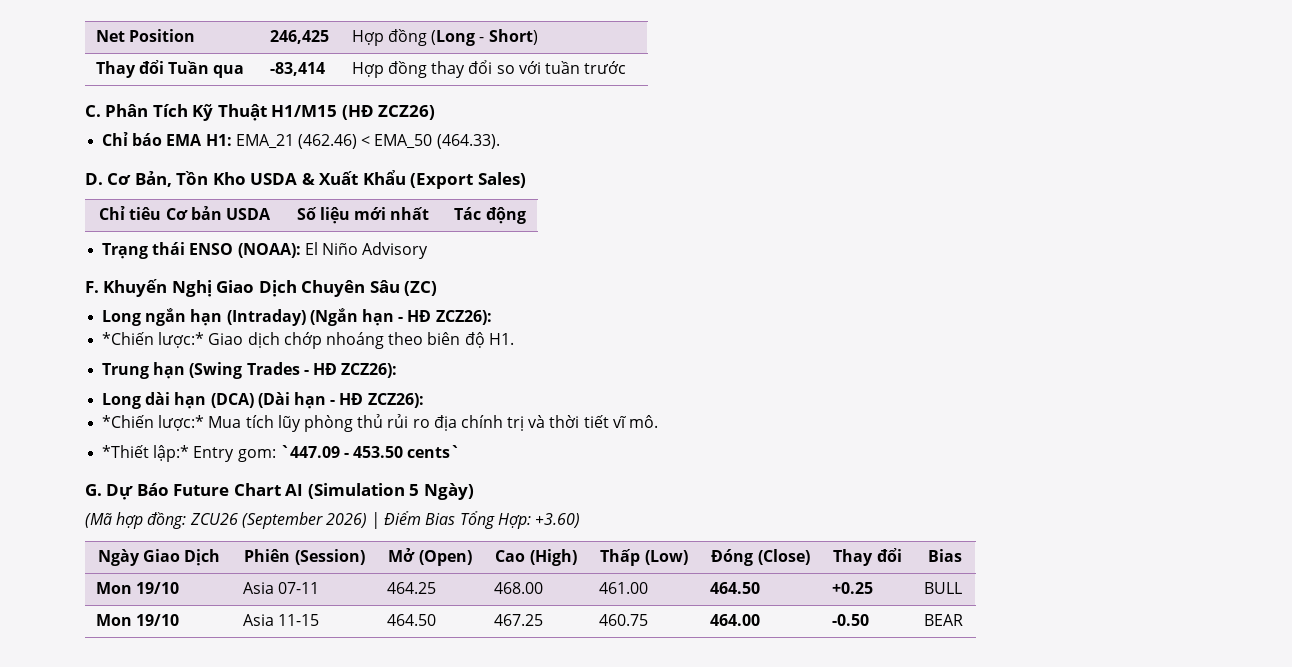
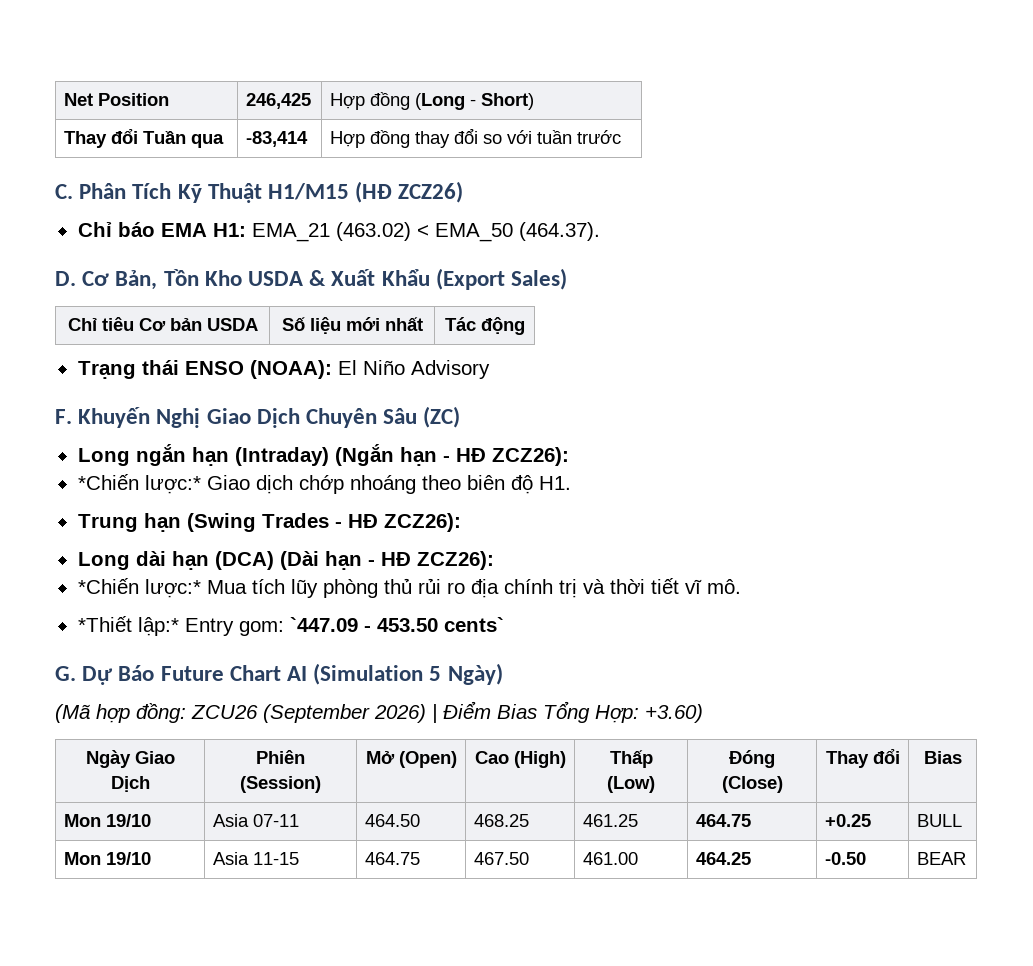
- Chỉ báo EMA H1: EMA_21 (462.46) < EMA_50 (464.33).
+ Chỉ báo EMA H1: EMA_21 (463.02) < EMA_50 (464.37).
- Mon 19/10 | Asia 07-11 | 464.25 | 468.00 | 461.00 | 464.50 | +0.25 | BULL
+ Mon 19/10 | Asia 07-11 | 464.50 | 468.25 | 461.25 | 464.75 | +0.25 | BULL
- Mon 19/10 | Asia 11-15 | 464.50 | 467.25 | 460.75 | 464.00 | -0.50 | BEAR
+ Mon 19/10 | Asia 11-15 | 464.75 | 467.50 | 461.00 | 464.25 | -0.50 | BEAR

